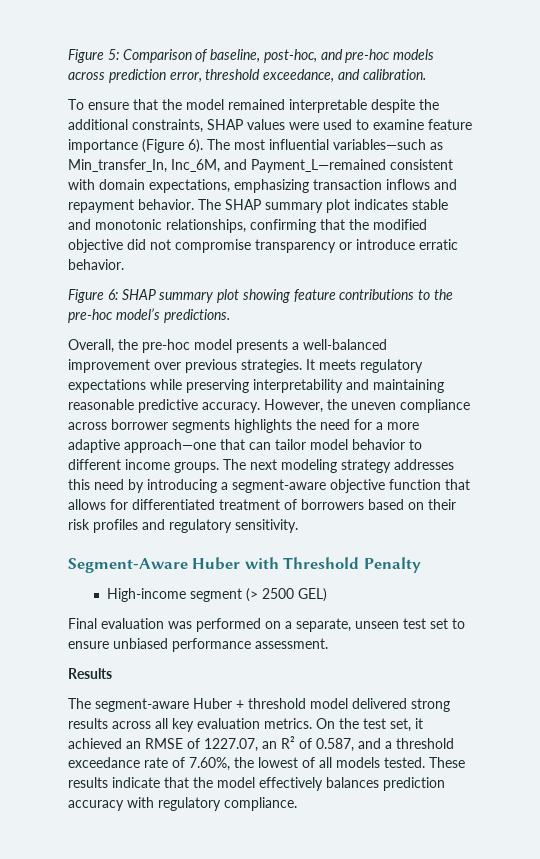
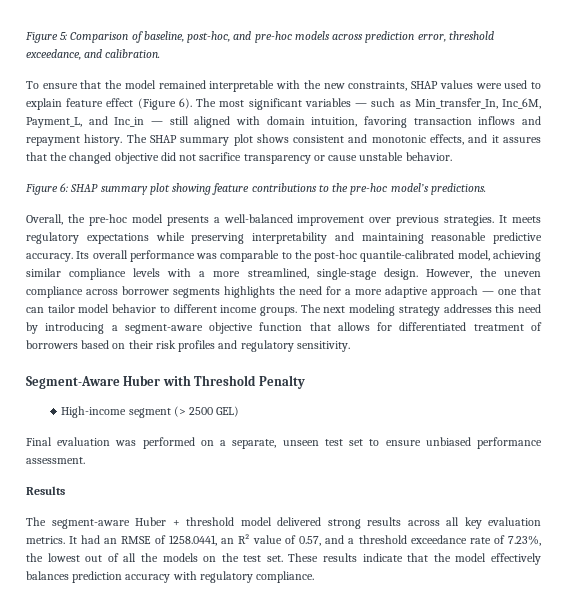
- To ensure that the model remained interpretable despite the additional constraints, SHAP values were used to examine feature importance (Figure 6).
+ To ensure that the model remained interpretable with the new constraints, SHAP values were used to explain feature effect (Figure 6).
- The most influential variables—such as Min_transfer_In, Inc_6M, and Payment_L—remained consistent with domain expectations, emphasizing transaction inflows and repayment behavior.
+ The most significant variables — such as Min_transfer_In, Inc_6M, Payment_L, and Inc_in — still aligned with domain intuition, favoring transaction inflows and repayment history.
- The SHAP summary plot indicates stable and monotonic relationships, confirming that the modified objective did not compromise transparency or introduce erratic behavior.
+ The SHAP summary plot shows consistent and monotonic effects, and it assures that the changed objective did not sacrifice transparency or cause unstable behavior.
+ Its overall performance was comparable to the post-hoc quantile-calibrated model, achieving similar compliance levels with a more streamlined, single-stage design.
- However, the uneven compliance across borrower segments highlights the need for a more adaptive approach—one that can tailor model behavior to different income groups.
+ However, the uneven compliance across borrower segments highlights the need for a more adaptive approach — one that can tailor model behavior to different income groups.
- On the test set, it achieved an RMSE of 1227.07, an R² of 0.587, and a threshold exceedance rate of 7.60%, the lowest of all models tested.
+ It had an RMSE of 1258.0441, an R² value of 0.57, and a threshold exceedance rate of 7.23%, the lowest out of all the models on the test set.

